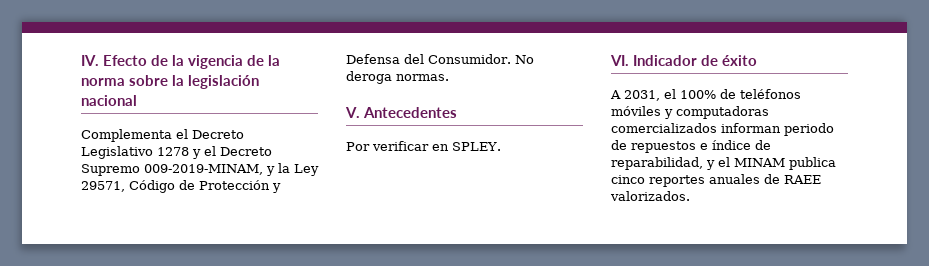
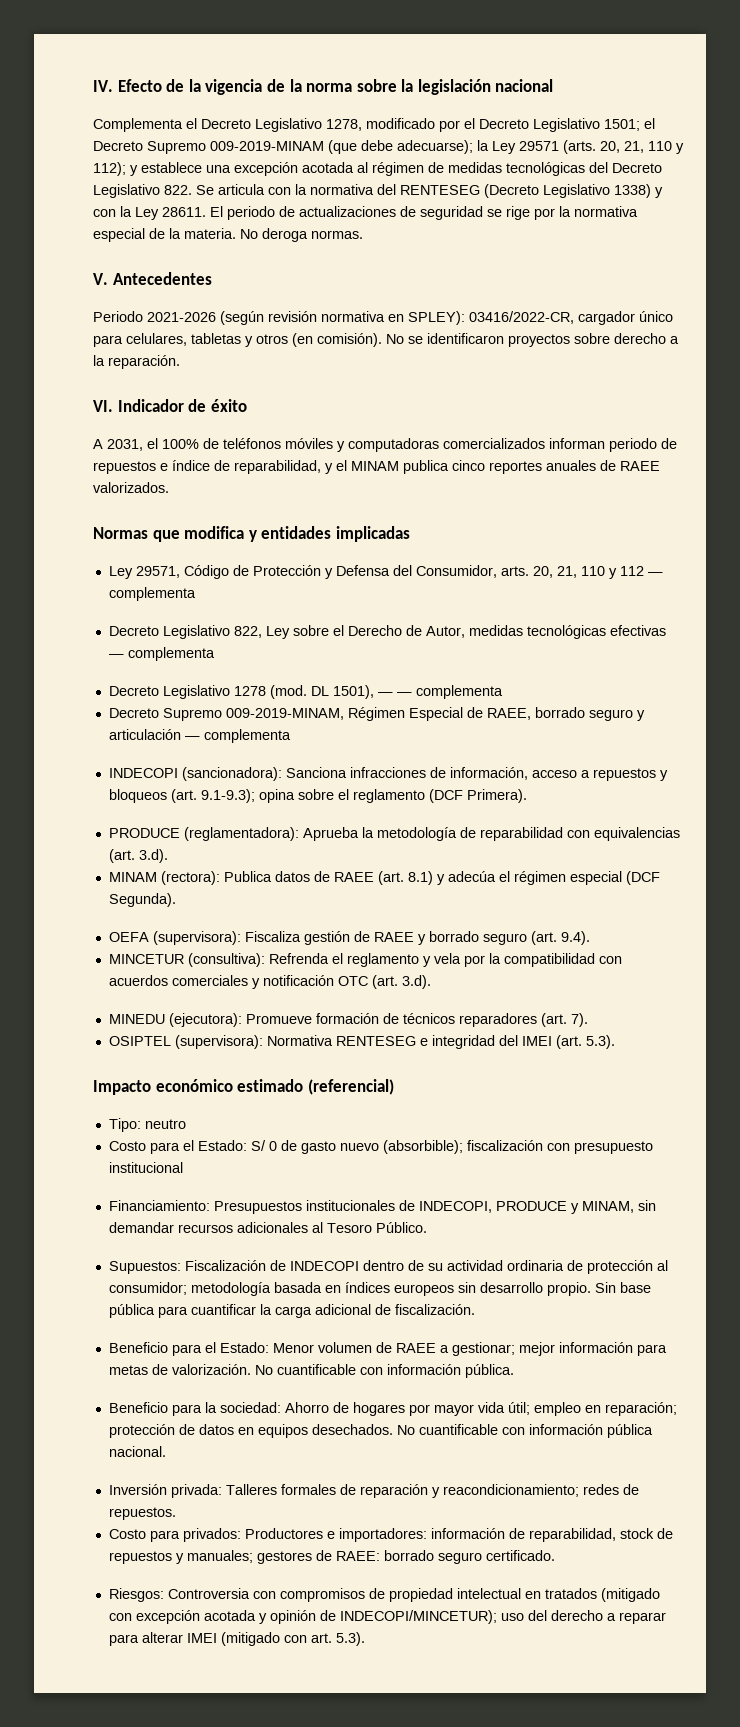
- Complementa el Decreto Legislativo 1278 y el Decreto Supremo 009-2019-MINAM, y la Ley 29571, Código de Protección y Defensa del Consumidor.
+ Complementa el Decreto Legislativo 1278, modificado por el Decreto Legislativo 1501; el Decreto Supremo 009-2019-MINAM (que debe adecuarse); la Ley 29571 (arts. 20, 21, 110 y 112); y establece una excepción acotada al régimen de medidas tecnológicas del Decreto Legislativo 822. Se articula con la normativa del RENTESEG (Decreto Legislativo 1338) y con la Ley 28611. El periodo de actualizaciones de seguridad se rige por la normativa especial de la materia.
- Por verificar en SPLEY.
+ Periodo 2021-2026 (según revisión normativa en SPLEY): 03416/2022-CR, cargador único para celulares, tabletas y otros (en comisión). No se identificaron proyectos sobre derecho a la reparación.
+ Normas que modifica y entidades implicadas
+ Ley 29571, Código de Protección y Defensa del Consumidor, arts. 20, 21, 110 y 112 — complementa
+ Decreto Legislativo 822, Ley sobre el Derecho de Autor, medidas tecnológicas efectivas — complementa
+ Decreto Legislativo 1278 (mod. DL 1501), — — complementa
+ Decreto Supremo 009-2019-MINAM, Régimen Especial de RAEE, borrado seguro y articulación — complementa
+ INDECOPI (sancionadora): Sanciona infracciones de información, acceso a repuestos y bloqueos (art. 9.1-9.3); opina sobre el reglamento (DCF Primera).
+ PRODUCE (reglamentadora): Aprueba la metodología de reparabilidad con equivalencias (art. 3.d).
+ MINAM (rectora): Publica datos de RAEE (art. 8.1) y adecúa el régimen especial (DCF Segunda).
+ OEFA (supervisora): Fiscaliza gestión de RAEE y borrado seguro (art. 9.4).
+ MINCETUR (consultiva): Refrenda el reglamento y vela por la compatibilidad con acuerdos comerciales y notificación OTC (art. 3.d).
+ MINEDU (ejecutora): Promueve formación de técnicos reparadores (art. 7).
+ OSIPTEL (supervisora): Normativa RENTESEG e integridad del IMEI (art. 5.3).
+ Impacto económico estimado (referencial)
+ Tipo: neutro
+ Costo para el Estado: S/ 0 de gasto nuevo (absorbible); fiscalización con presupuesto institucional
+ Financiamiento: Presupuestos institucionales de INDECOPI, PRODUCE y MINAM, sin demandar recursos adicionales al Tesoro Público.
+ Supuestos: Fiscalización de INDECOPI dentro de su actividad ordinaria de protección al consumidor; metodología basada en índices europeos sin desarrollo propio. Sin base pública para cuantificar la carga adicional de fiscalización.
+ Beneficio para el Estado: Menor volumen de RAEE a gestionar; mejor información para metas de valorización. No cuantificable con información pública.
+ Beneficio para la sociedad: Ahorro de hogares por mayor vida útil; empleo en reparación; protección de datos en equipos desechados. No cuantificable con información pública nacional.
+ Inversión privada: Talleres formales de reparación y reacondicionamiento; redes de repuestos.
+ Costo para privados: Productores e importadores: información de reparabilidad, stock de repuestos y manuales; gestores de RAEE: borrado seguro certificado.
+ Riesgos: Controversia con compromisos de propiedad intelectual en tratados (mitigado con excepción acotada y opinión de INDECOPI/MINCETUR); uso del derecho a reparar para alterar IMEI (mitigado con art. 5.3).

